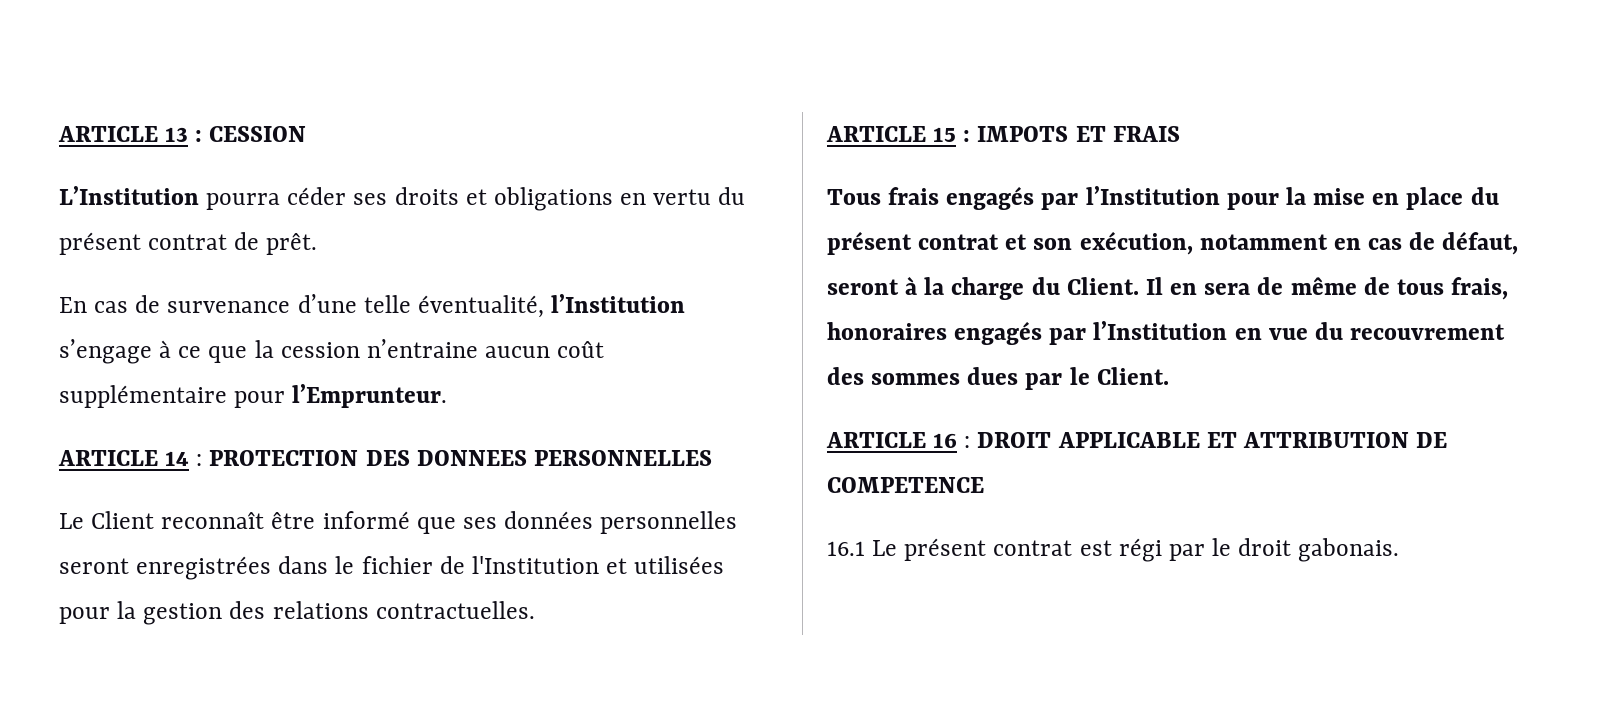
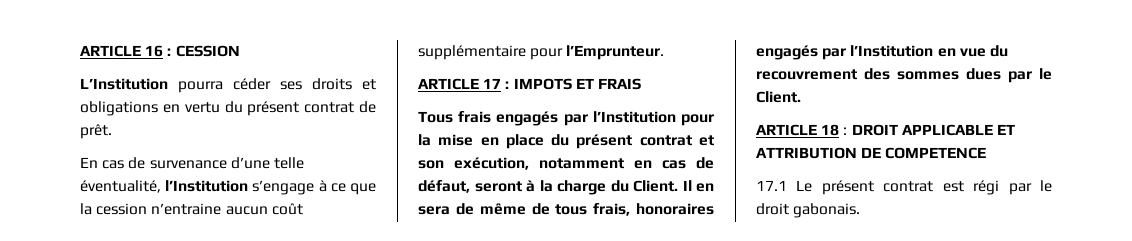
- ARTICLE 13 : CESSION
+ ARTICLE 16 : CESSION
- ARTICLE 14 : PROTECTION DES DONNEES PERSONNELLES
- Le Client reconnaît être informé que ses données personnelles seront enregistrées dans le fichier de l'Institution et utilisées pour la gestion des relations contractuelles.
- ARTICLE 15 : IMPOTS ET FRAIS
+ ARTICLE 17 : IMPOTS ET FRAIS
- ARTICLE 16 : DROIT APPLICABLE ET ATTRIBUTION DE COMPETENCE
+ ARTICLE 18 : DROIT APPLICABLE ET ATTRIBUTION DE COMPETENCE
- 16.1 Le présent contrat est régi par le droit gabonais.
+ 17.1 Le présent contrat est régi par le droit gabonais.

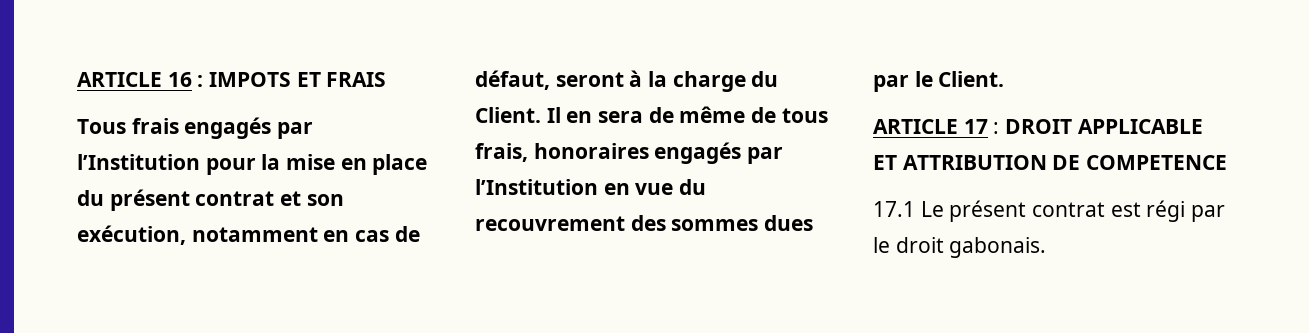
- ARTICLE 16 : CESSION
- L’Institution pourra céder ses droits et obligations en vertu du présent contrat de prêt.
- En cas de survenance d’une telle éventualité, l’Institution s’engage à ce que la cession n’entraine aucun coût supplémentaire pour l’Emprunteur.
- ARTICLE 17 : IMPOTS ET FRAIS
+ ARTICLE 16 : IMPOTS ET FRAIS
- ARTICLE 18 : DROIT APPLICABLE ET ATTRIBUTION DE COMPETENCE
+ ARTICLE 17 : DROIT APPLICABLE ET ATTRIBUTION DE COMPETENCE

